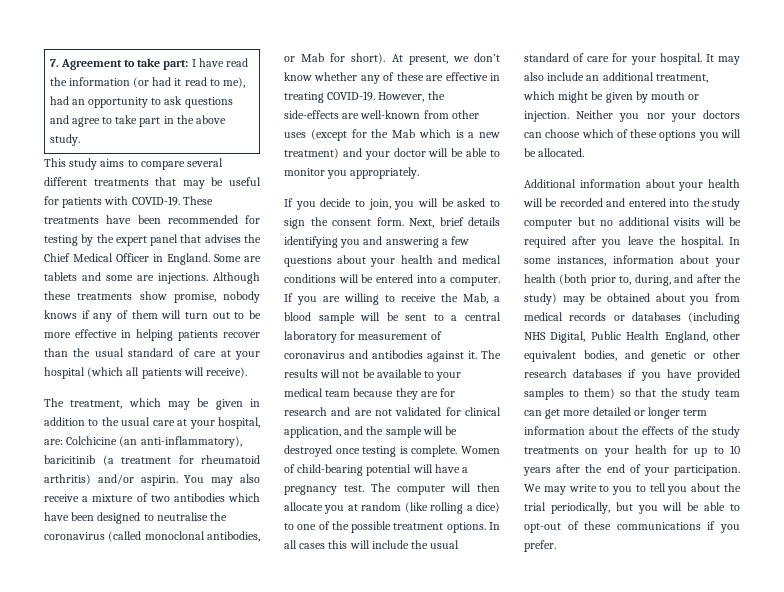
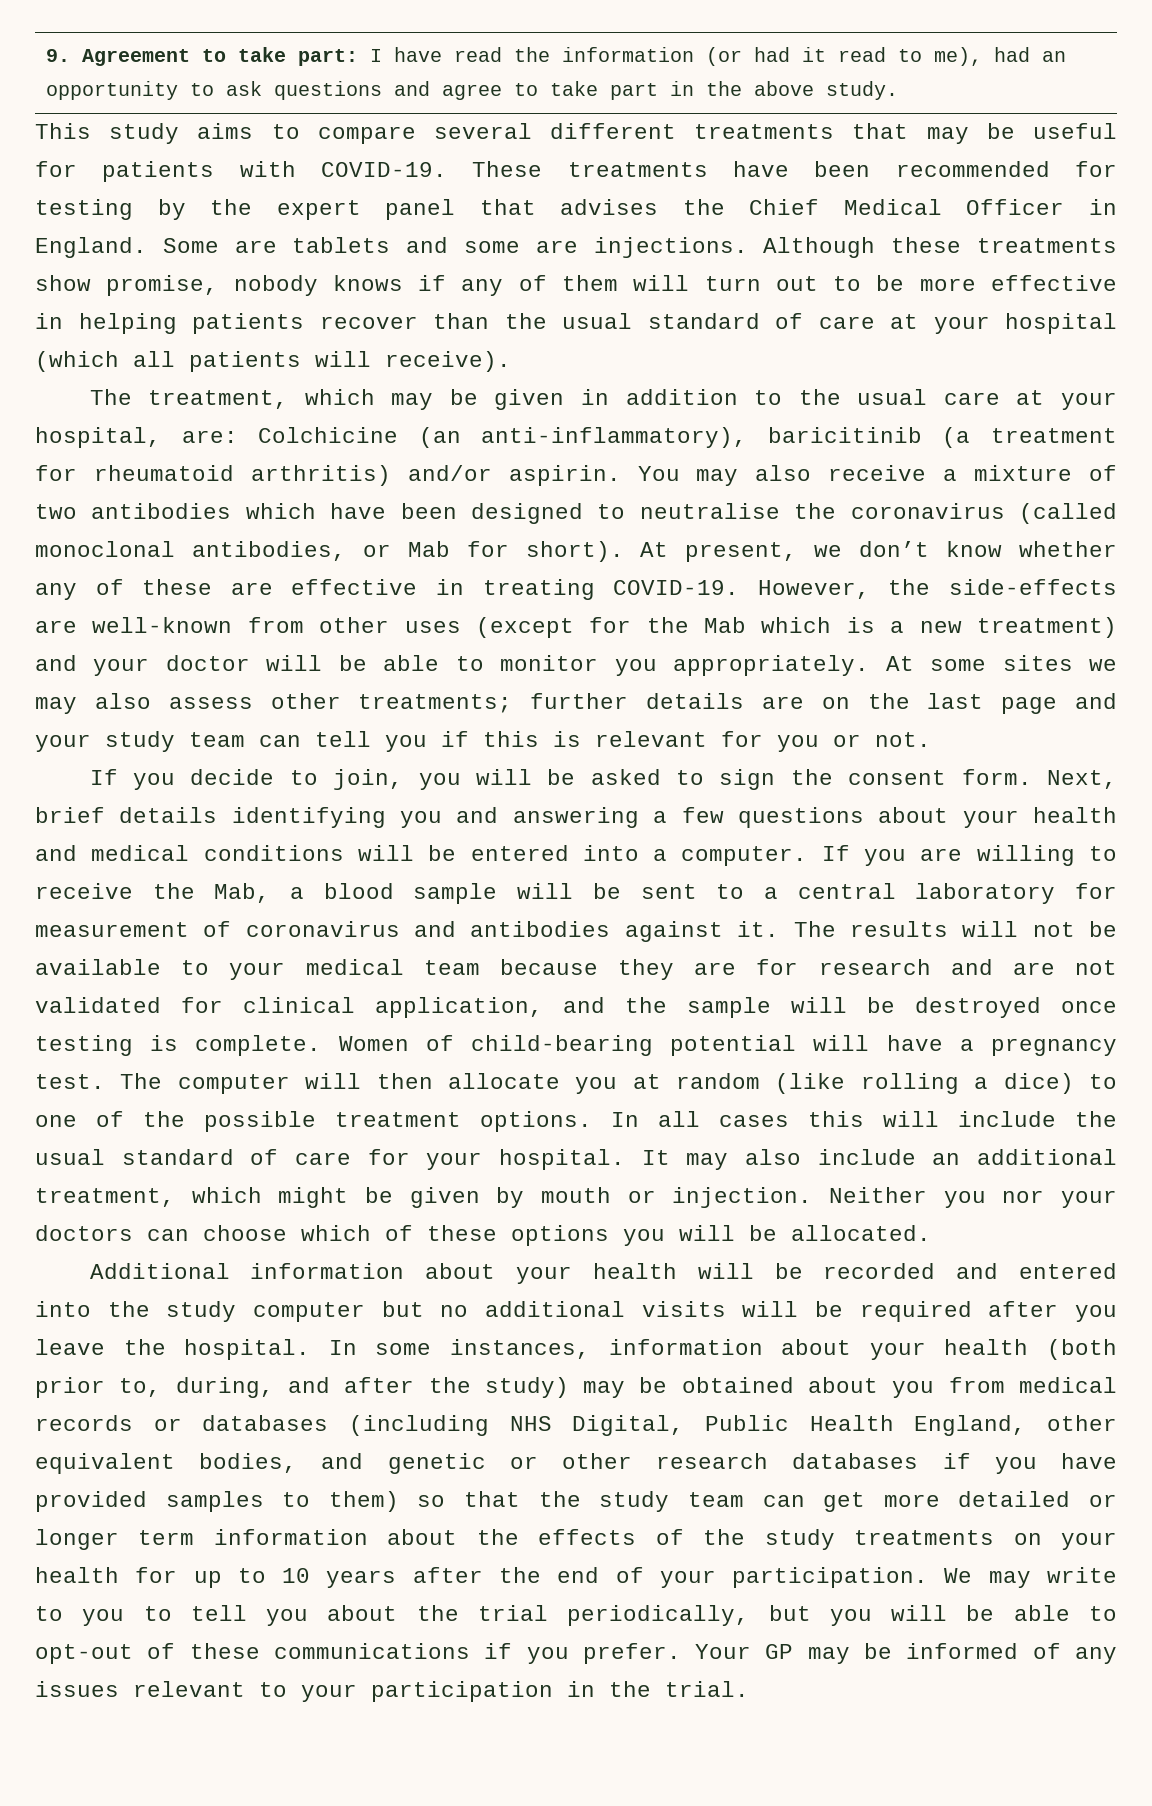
- 7. Agreement to take part: I have read the information (or had it read to me), had an opportunity to ask questions and agree to take part in the above study.
+ 9. Agreement to take part: I have read the information (or had it read to me), had an opportunity to ask questions and agree to take part in the above study.
+ At some sites we may also assess other treatments; further details are on the last page and your study team can tell you if this is relevant for you or not.
+ Your GP may be informed of any issues relevant to your participation in the trial.

